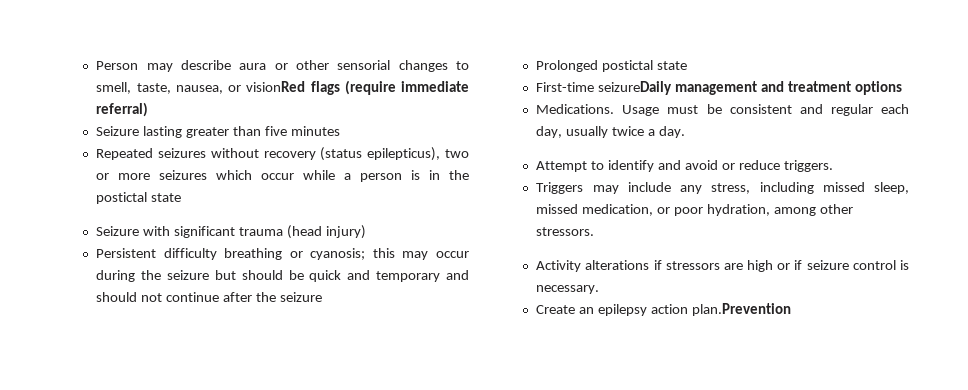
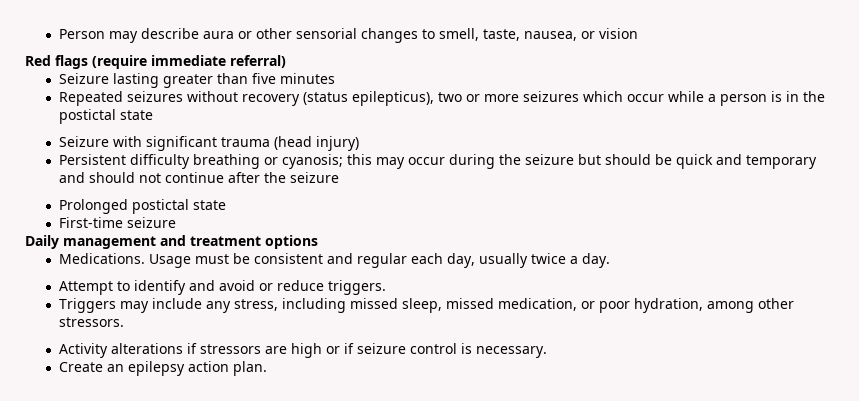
- Person may describe aura or other sensorial changes to smell, taste, nausea, or visionRed flags (require immediate referral)
+ Person may describe aura or other sensorial changes to smell, taste, nausea, or vision
+ Red flags (require immediate referral)
- First-time seizureDaily management and treatment options
+ First-time seizure
+ Daily management and treatment options
- Create an epilepsy action plan.Prevention
+ Create an epilepsy action plan.

